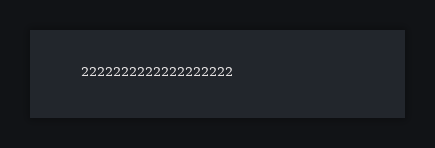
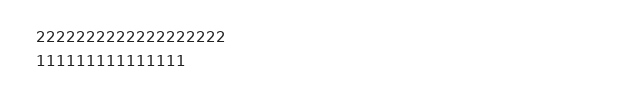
+ 111111111111111

